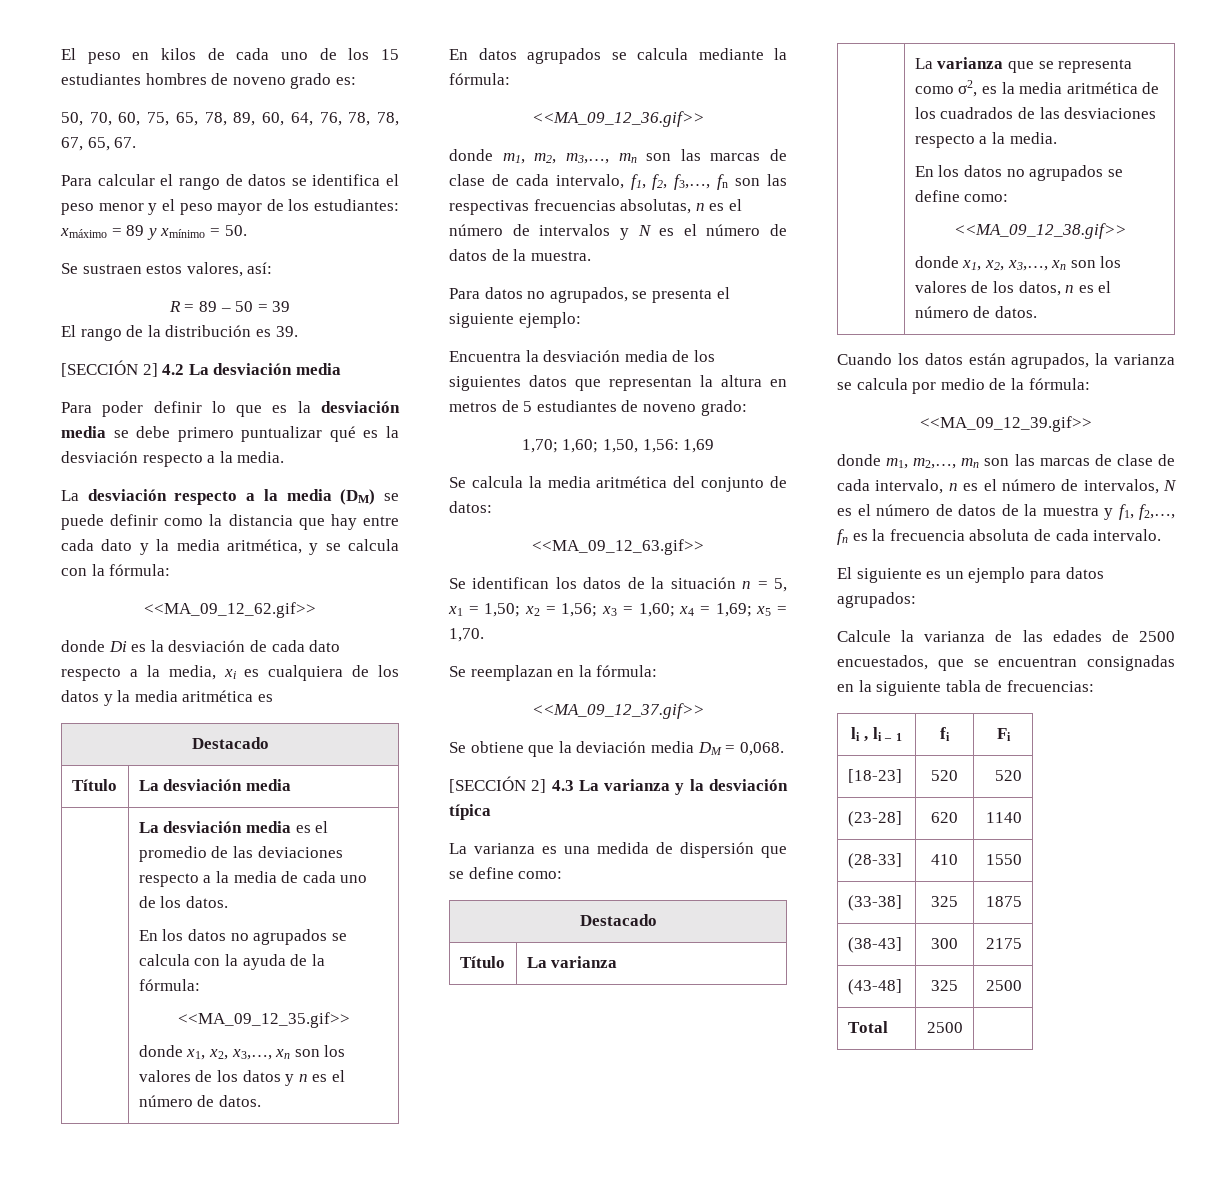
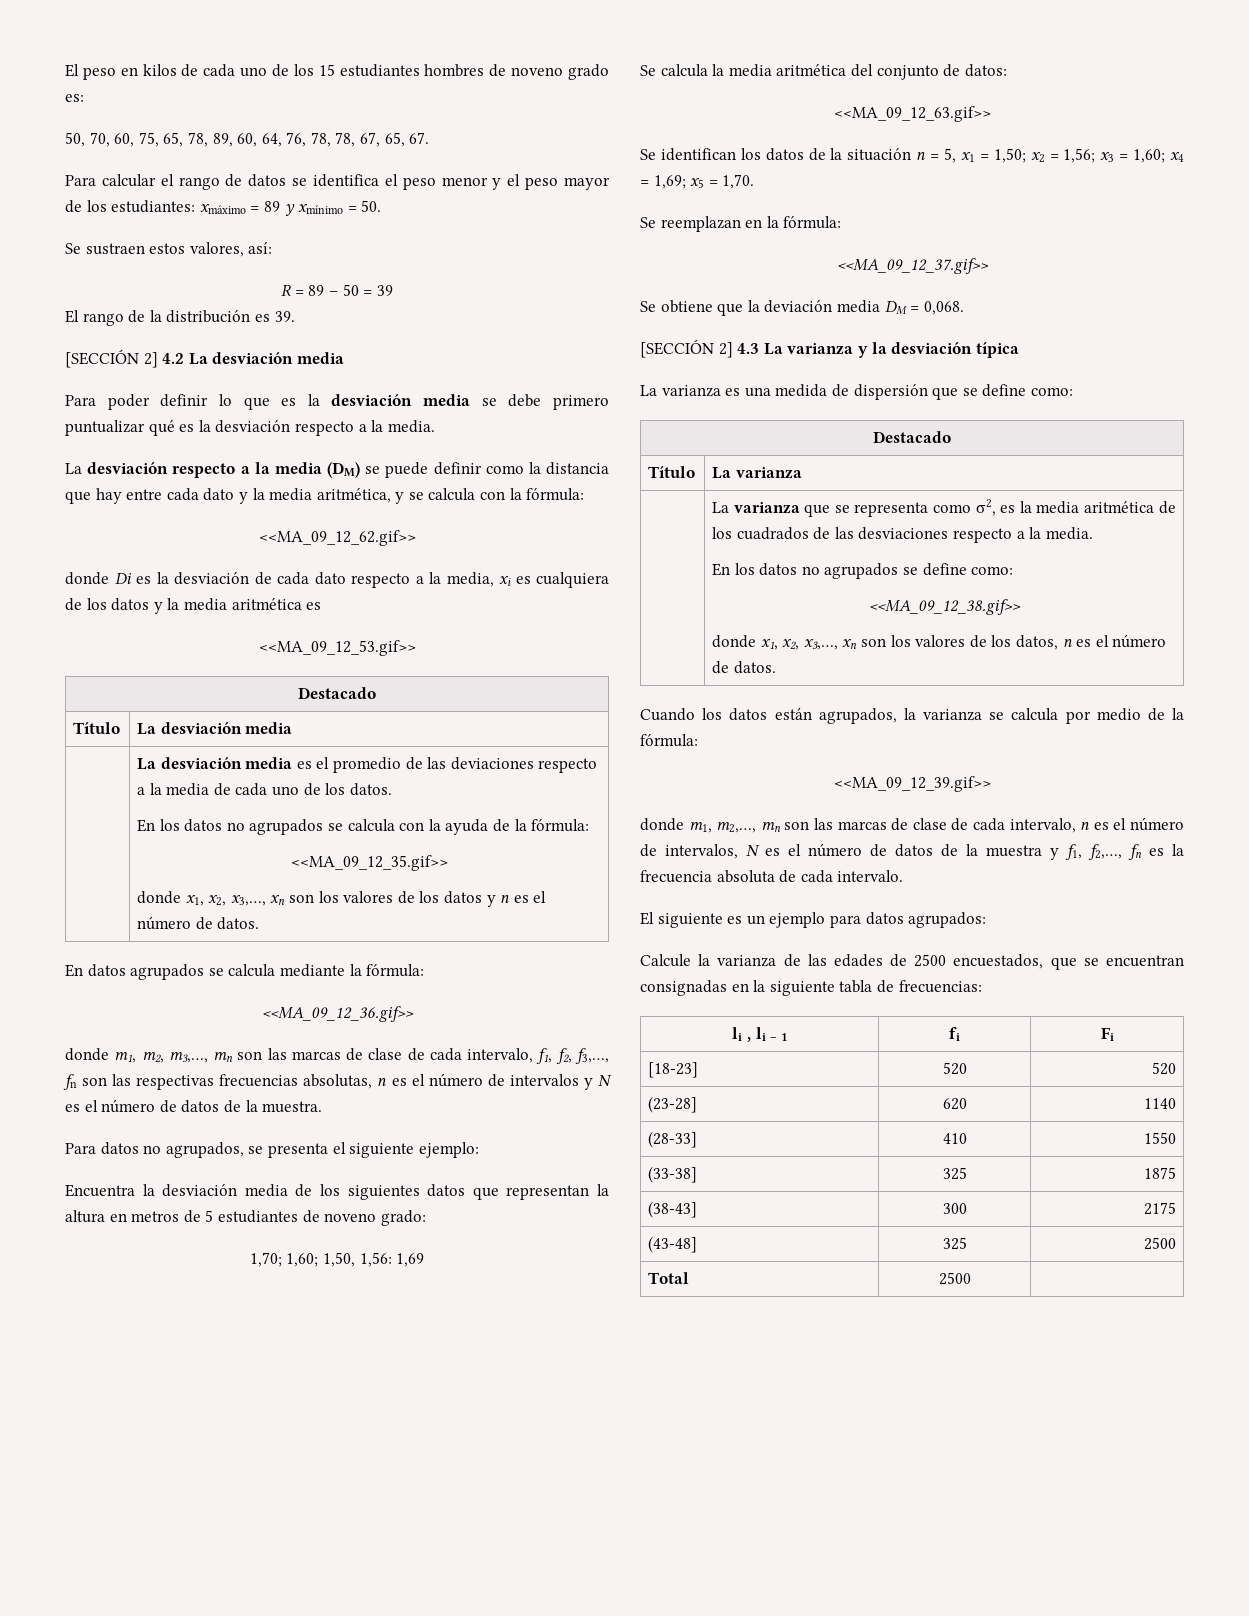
+ <<MA_09_12_53.gif>>

